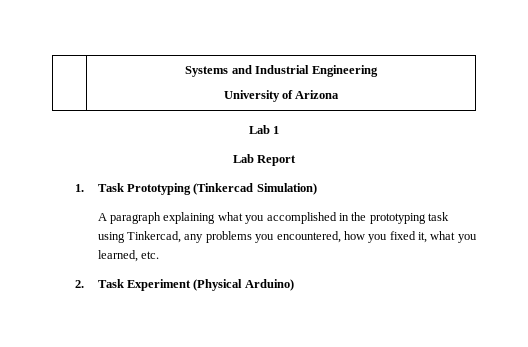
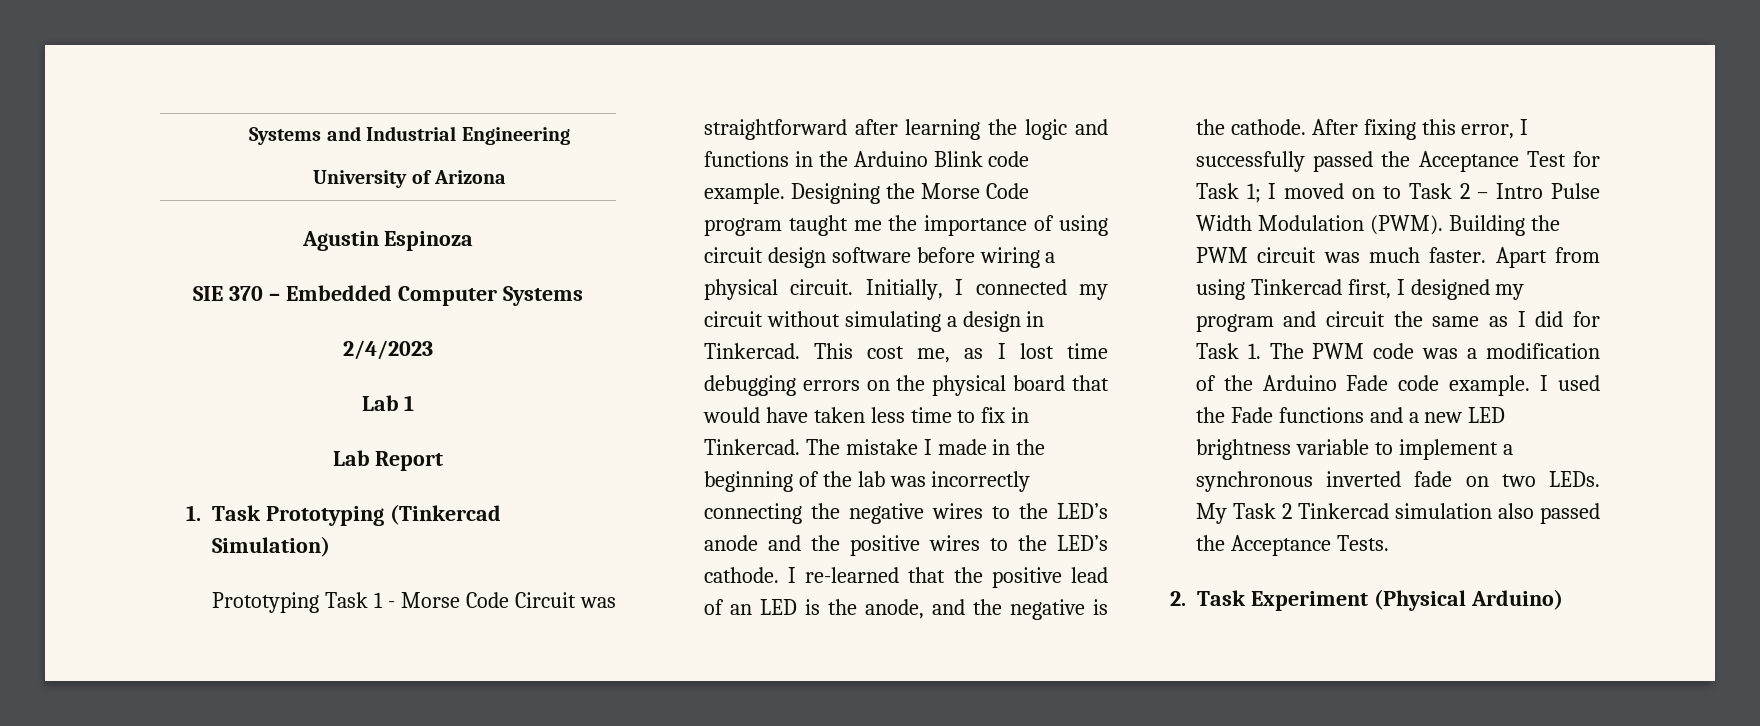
+ Agustin Espinoza
+ SIE 370 – Embedded Computer Systems
+ 2/4/2023
- A paragraph explaining what you accomplished in the prototyping task using Tinkercad, any problems you encountered, how you fixed it, what you learned, etc.
+ Prototyping Task 1 - Morse Code Circuit was straightforward after learning the logic and functions in the Arduino Blink code example. Designing the Morse Code program taught me the importance of using circuit design software before wiring a physical circuit. Initially, I connected my circuit without simulating a design in Tinkercad. This cost me, as I lost time debugging errors on the physical board that would have taken less time to fix in Tinkercad. The mistake I made in the beginning of the lab was incorrectly connecting the negative wires to the LED’s anode and the positive wires to the LED’s cathode. I re-learned that the positive lead of an LED is the anode, and the negative is the cathode. After fixing this error, I successfully passed the Acceptance Test for Task 1; I moved on to Task 2 – Intro Pulse Width Modulation (PWM). Building the PWM circuit was much faster. Apart from using Tinkercad first, I designed my program and circuit the same as I did for Task 1. The PWM code was a modification of the Arduino Fade code example. I used the Fade functions and a new LED brightness variable to implement a synchronous inverted fade on two LEDs. My Task 2 Tinkercad simulation also passed the Acceptance Tests.

